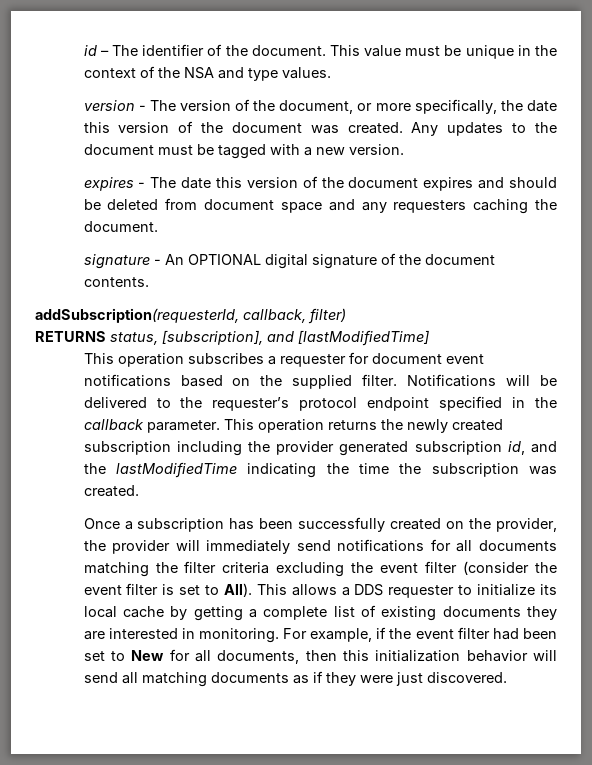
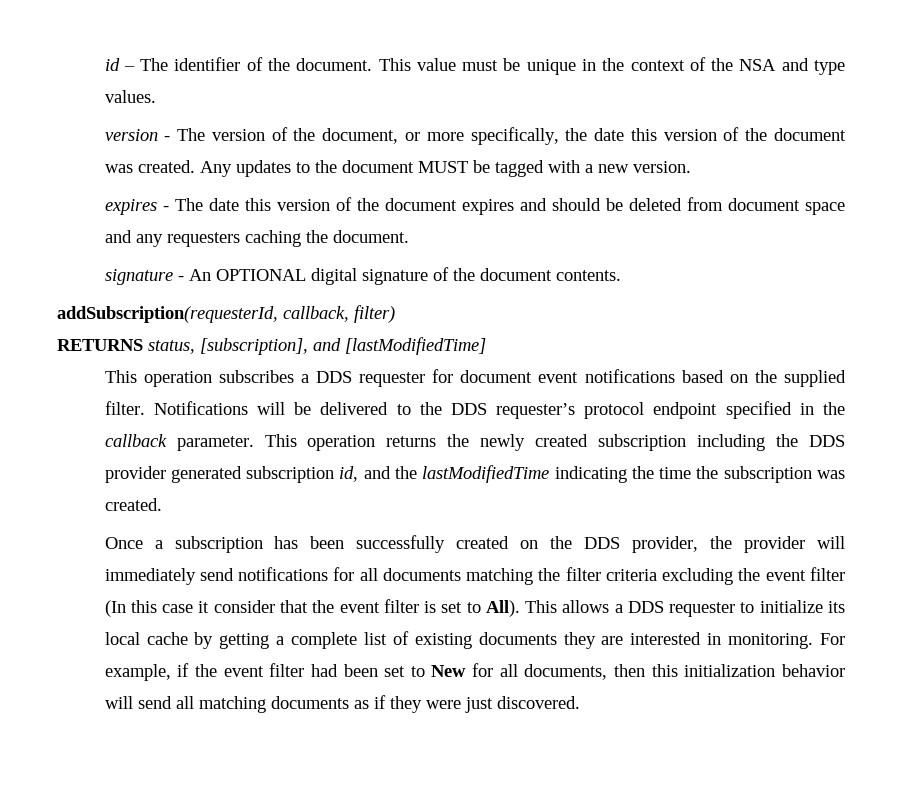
- Any updates to the document must be tagged with a new version.
+ Any updates to the document MUST be tagged with a new version.
- This operation subscribes a requester for document event notifications based on the supplied filter.
+ This operation subscribes a DDS requester for document event notifications based on the supplied filter.
- Notifications will be delivered to the requester’s protocol endpoint specified in the callback parameter.
+ Notifications will be delivered to the DDS requester’s protocol endpoint specified in the callback parameter.
- This operation returns the newly created subscription including the provider generated subscription id, and the lastModifiedTime indicating the time the subscription was created.
+ This operation returns the newly created subscription including the DDS provider generated subscription id, and the lastModifiedTime indicating the time the subscription was created.
- Once a subscription has been successfully created on the provider, the provider will immediately send notifications for all documents matching the filter criteria excluding the event filter (consider the event filter is set to All).
+ Once a subscription has been successfully created on the DDS provider, the provider will immediately send notifications for all documents matching the filter criteria excluding the event filter (In this case it consider that the event filter is set to All).

